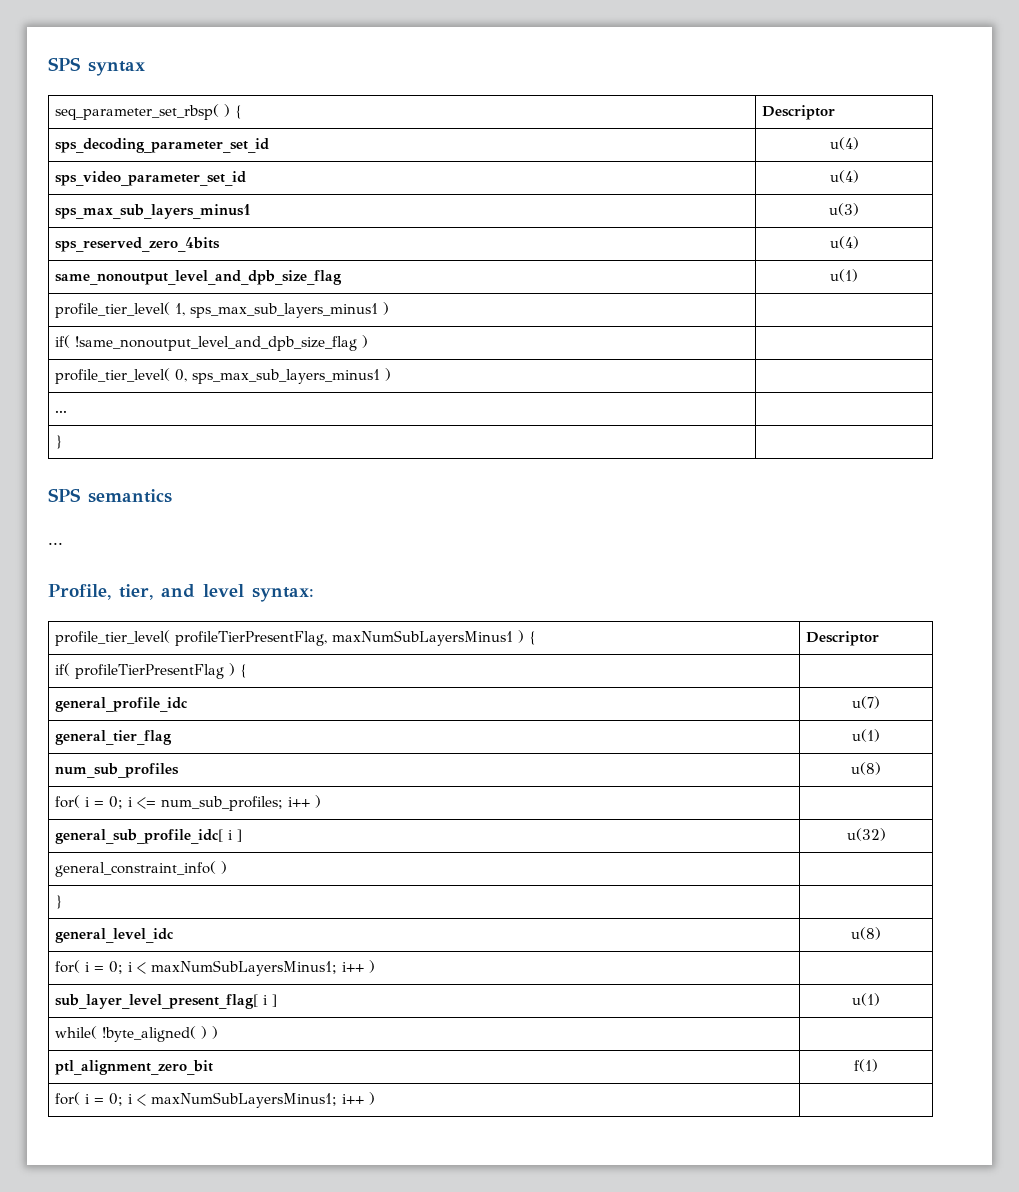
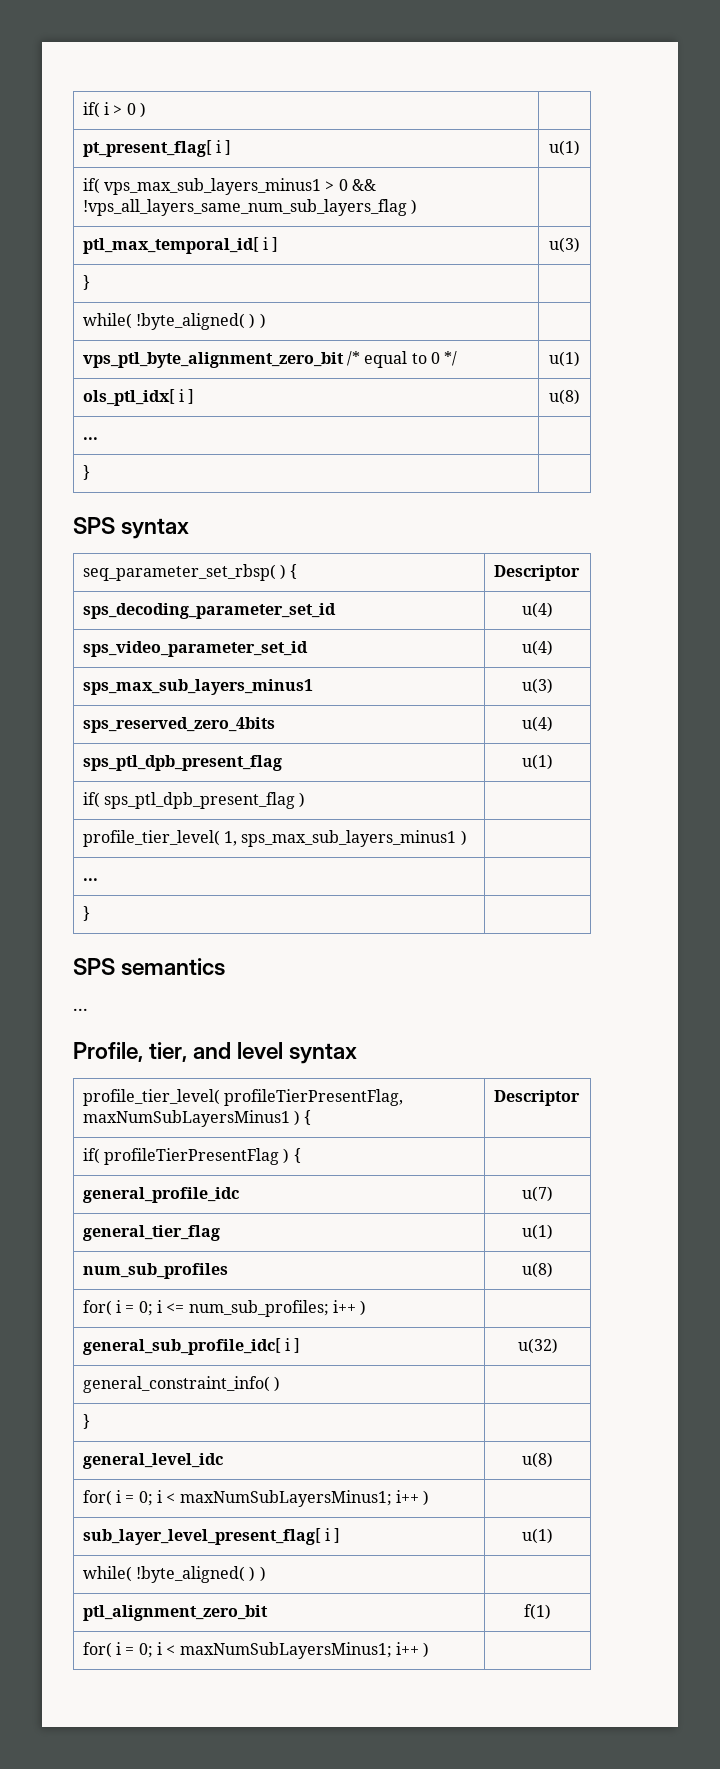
+ if( i > 0 ) |
+ pt_present_flag[ i ] | u(1)
+ if( vps_max_sub_layers_minus1 > 0 && !vps_all_layers_same_num_sub_layers_flag ) |
+ ptl_max_temporal_id[ i ] | u(3)
+ } |
+ while( !byte_aligned( ) ) |
+ vps_ptl_byte_alignment_zero_bit /* equal to 0 */ | u(1)
+ ols_ptl_idx[ i ] | u(8)
+ ... |
+ } |
- same_nonoutput_level_and_dpb_size_flag | u(1)
- profile_tier_level( 1, sps_max_sub_layers_minus1 ) |
- if( !same_nonoutput_level_and_dpb_size_flag ) |
+ sps_ptl_dpb_present_flag | u(1)
+ if( sps_ptl_dpb_present_flag ) |
- profile_tier_level( 0, sps_max_sub_layers_minus1 ) |
+ profile_tier_level( 1, sps_max_sub_layers_minus1 ) |
- Profile, tier, and level syntax:
+ Profile, tier, and level syntax

